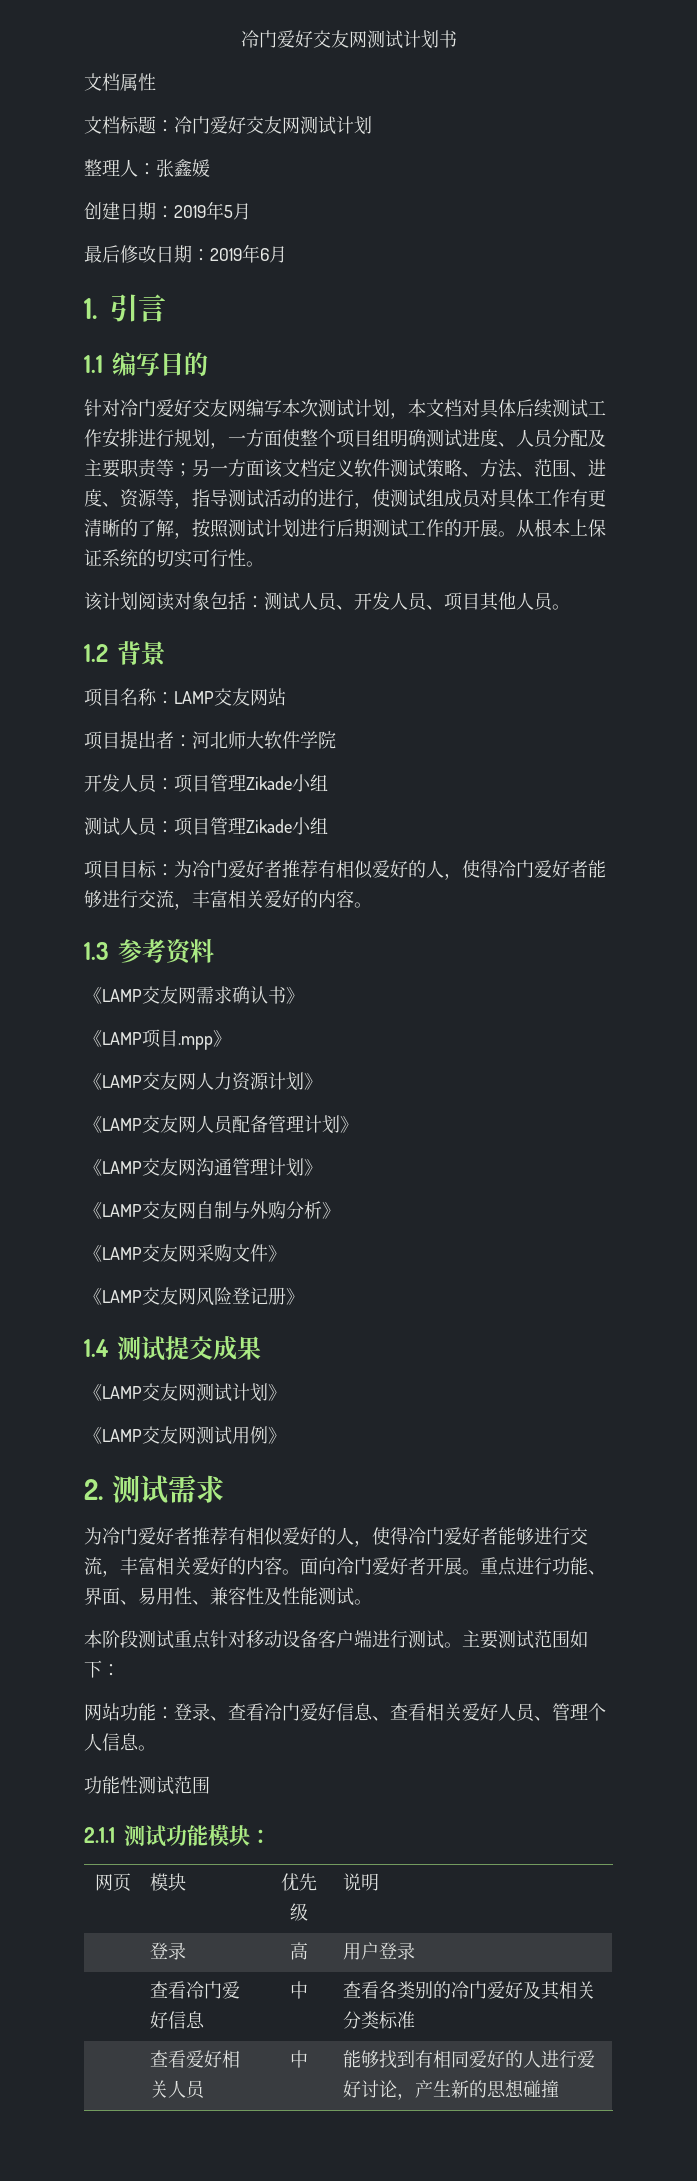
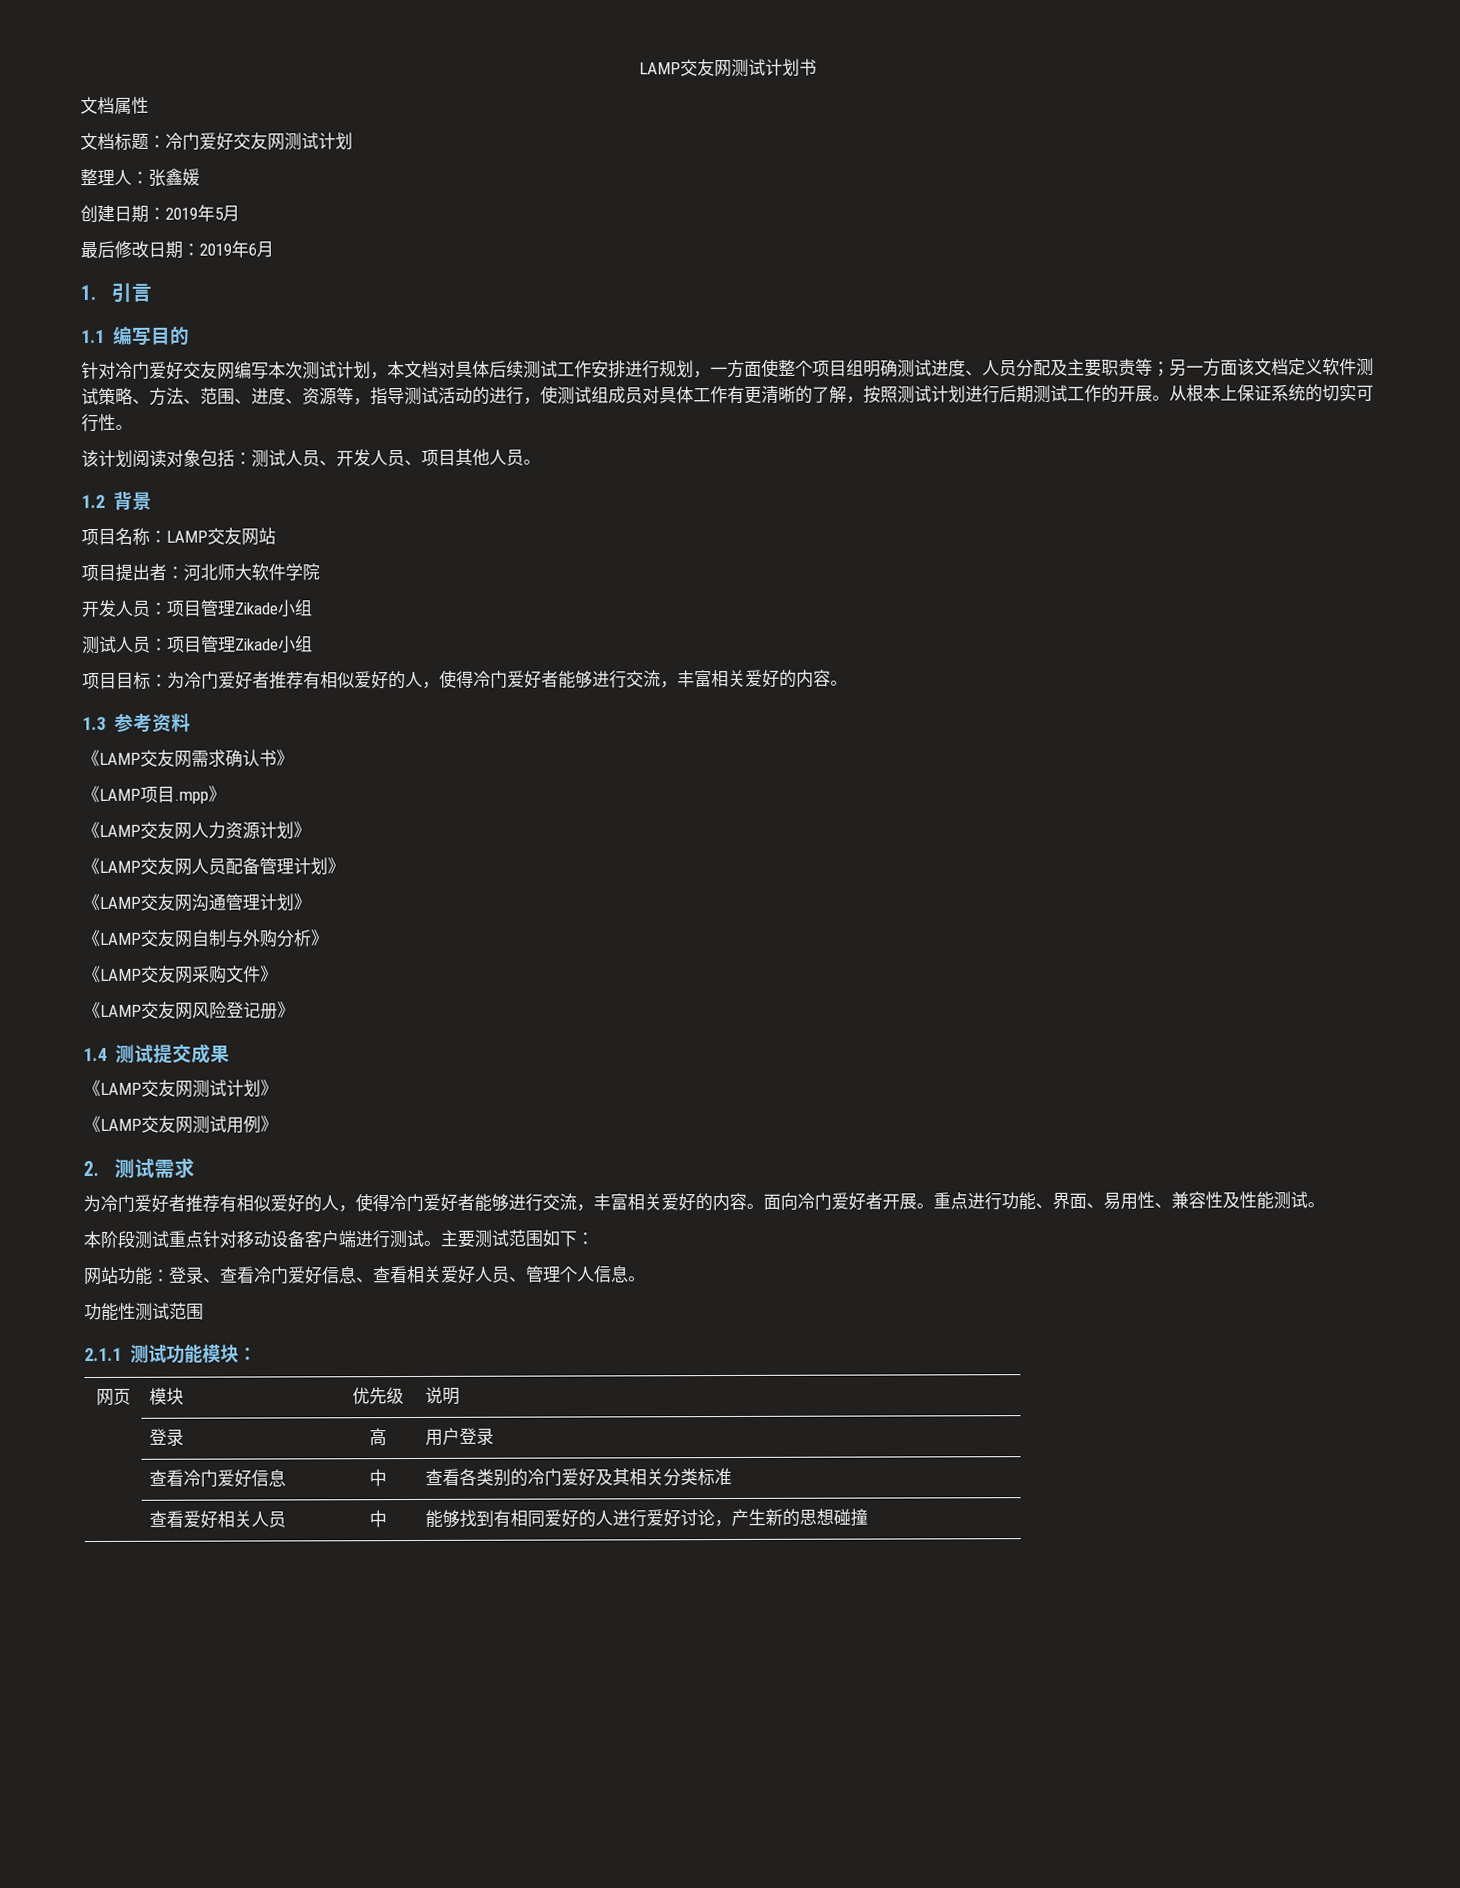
- 冷门爱好交友网测试计划书
+ LAMP交友网测试计划书

